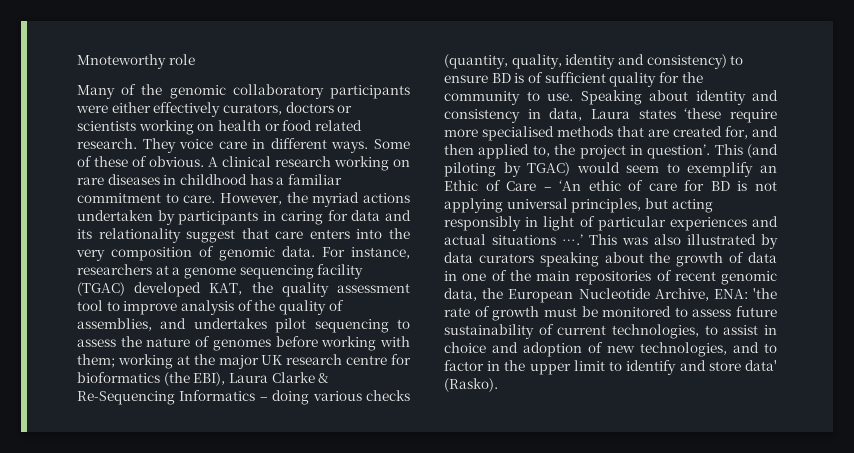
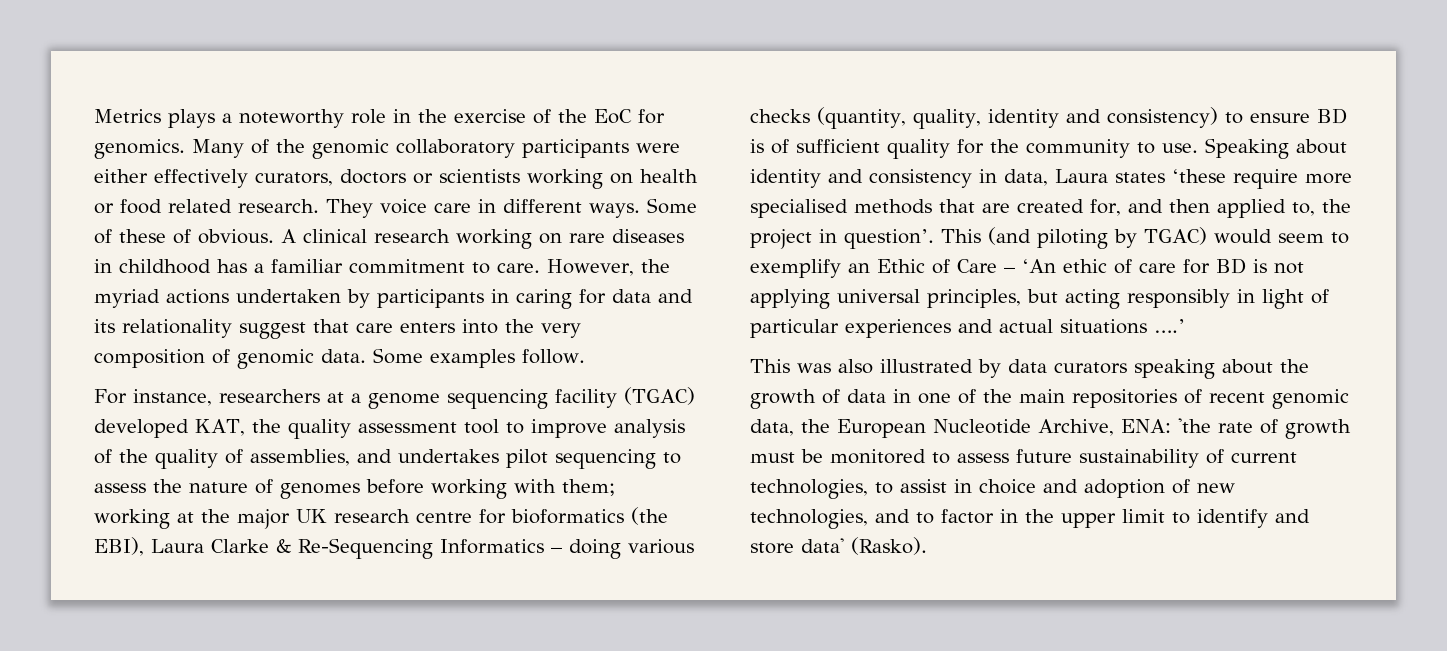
- Mnoteworthy role
- Many of the genomic collaboratory participants were either effectively curators, doctors or scientists working on health or food related research.
+ Metrics plays a noteworthy role in the exercise of the EoC for genomics. Many of the genomic collaboratory participants were either effectively curators, doctors or scientists working on health or food related research.
- However, the myriad actions undertaken by participants in caring for data and its relationality suggest that care enters into the very composition of genomic data. For instance, researchers at a genome sequencing facility (TGAC) developed KAT, the quality assessment tool to improve analysis of the quality of assemblies, and undertakes pilot sequencing to assess the nature of genomes before working with them;
+ However, the myriad actions undertaken by participants in caring for data and its relationality suggest that care enters into the very composition of genomic data. Some examples follow.
+ For instance, researchers at a genome sequencing facility (TGAC) developed KAT, the quality assessment tool to improve analysis of the quality of assemblies, and undertakes pilot sequencing to assess the nature of genomes before working with them;
- This (and piloting by TGAC) would seem to exemplify an Ethic of Care – ‘An ethic of care for BD is not applying universal principles, but acting responsibly in light of particular experiences and actual situations ….’ This was also illustrated by data curators speaking about the growth of data in one of the main repositories of recent genomic data, the European Nucleotide Archive, ENA:
+ This (and piloting by TGAC) would seem to exemplify an Ethic of Care – ‘An ethic of care for BD is not applying universal principles, but acting responsibly in light of particular experiences and actual situations ….’
+ This was also illustrated by data curators speaking about the growth of data in one of the main repositories of recent genomic data, the European Nucleotide Archive, ENA:

